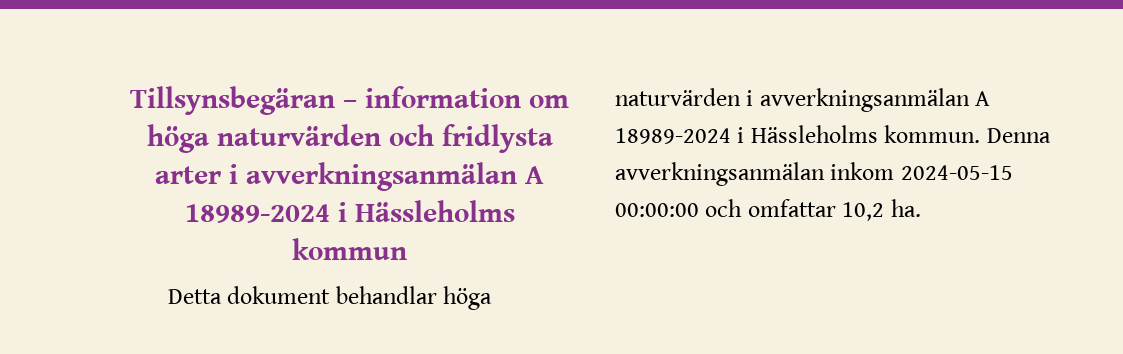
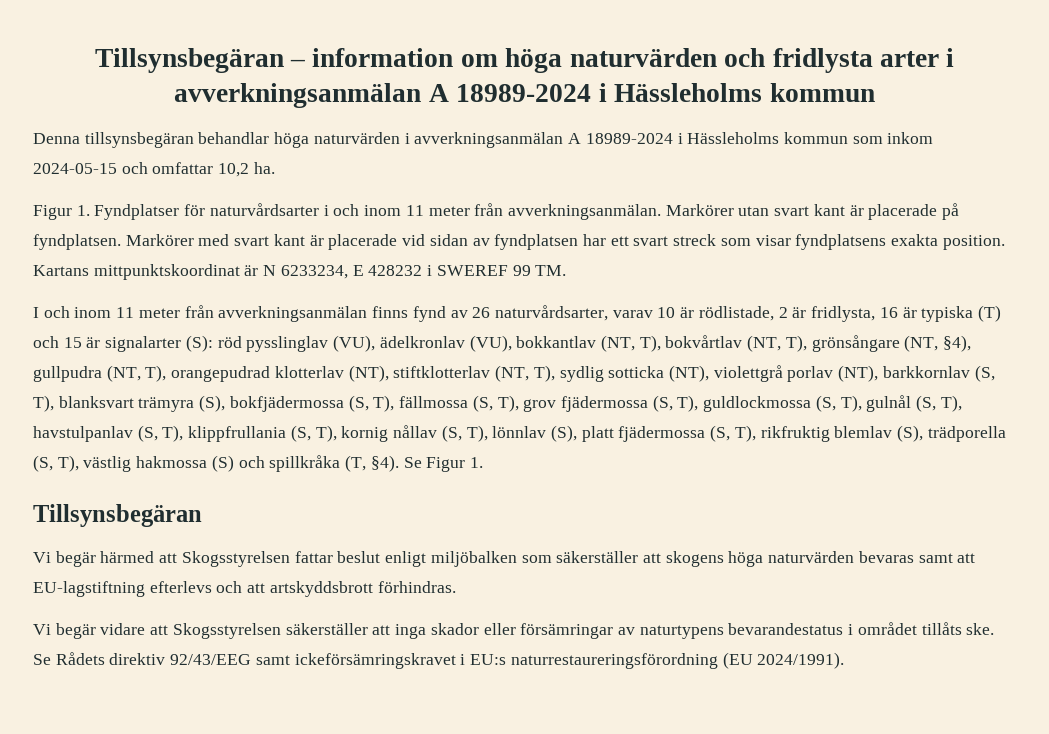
- Detta dokument behandlar höga naturvärden i avverkningsanmälan A 18989-2024 i Hässleholms kommun. Denna avverkningsanmälan inkom 2024-05-15 00:00:00 och omfattar 10,2 ha.
+ Denna tillsynsbegäran behandlar höga naturvärden i avverkningsanmälan A 18989-2024 i Hässleholms kommun som inkom 2024-05-15 och omfattar 10,2 ha.
+ Figur 1. Fyndplatser för naturvårdsarter i och inom 11 meter från avverkningsanmälan. Markörer utan svart kant är placerade på fyndplatsen. Markörer med svart kant är placerade vid sidan av fyndplatsen har ett svart streck som visar fyndplatsens exakta position. Kartans mittpunktskoordinat är N 6233234, E 428232 i SWEREF 99 TM.
+ I och inom 11 meter från avverkningsanmälan finns fynd av 26 naturvårdsarter, varav 10 är rödlistade, 2 är fridlysta, 16 är typiska (T) och 15 är signalarter (S): röd pysslinglav (VU), ädelkronlav (VU), bokkantlav (NT, T), bokvårtlav (NT, T), grönsångare (NT, §4), gullpudra (NT, T), orangepudrad klotterlav (NT), stiftklotterlav (NT, T), sydlig sotticka (NT), violettgrå porlav (NT), barkkornlav (S, T), blanksvart trämyra (S), bokfjädermossa (S, T), fällmossa (S, T), grov fjädermossa (S, T), guldlockmossa (S, T), gulnål (S, T), havstulpanlav (S, T), klippfrullania (S, T), kornig nållav (S, T), lönnlav (S), platt fjädermossa (S, T), rikfruktig blemlav (S), trädporella (S, T), västlig hakmossa (S) och spillkråka (T, §4). Se Figur 1.
+ Tillsynsbegäran
+ Vi begär härmed att Skogsstyrelsen fattar beslut enligt miljöbalken som säkerställer att skogens höga naturvärden bevaras samt att EU-lagstiftning efterlevs och att artskyddsbrott förhindras.
+ Vi begär vidare att Skogsstyrelsen säkerställer att inga skador eller försämringar av naturtypens bevarandestatus i området tillåts ske. Se Rådets direktiv 92/43/EEG samt ickeförsämringskravet i EU:s naturrestaureringsförordning (EU 2024/1991).

